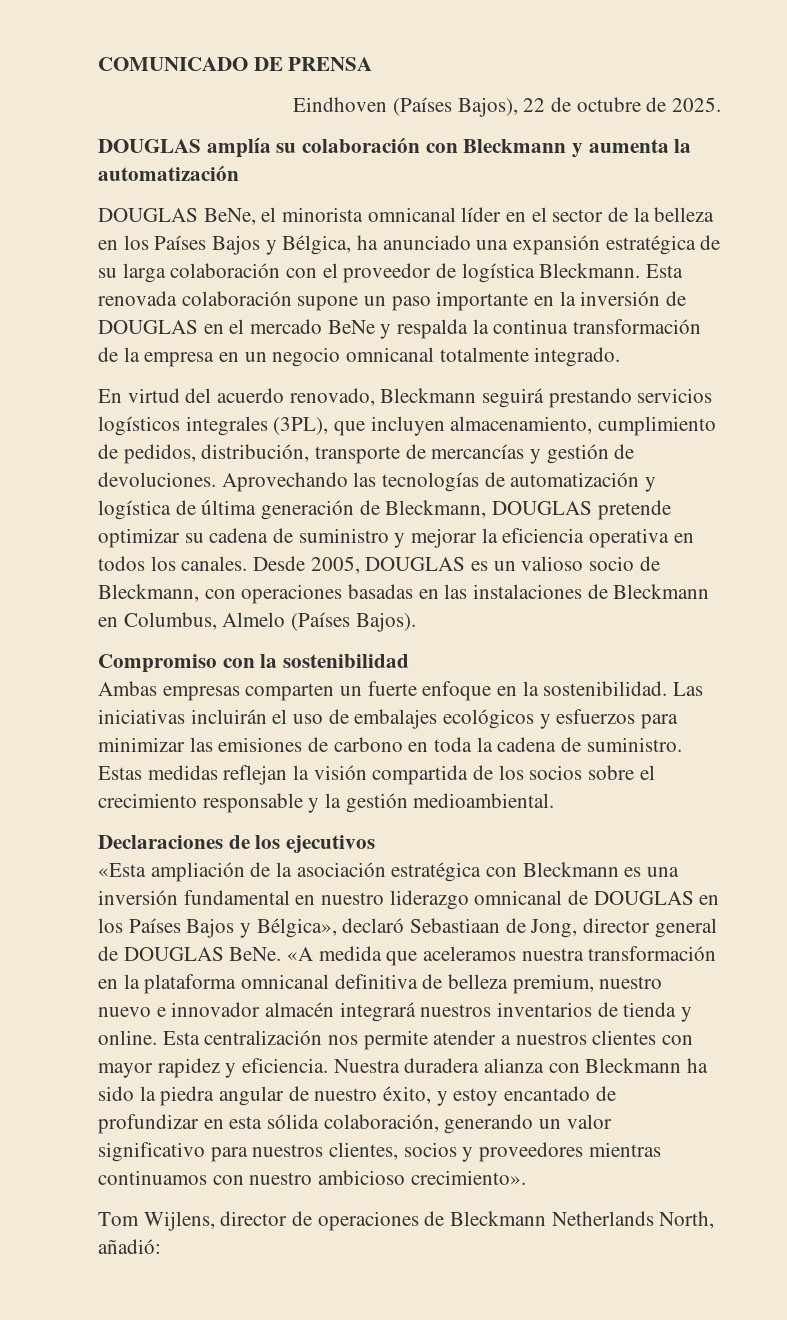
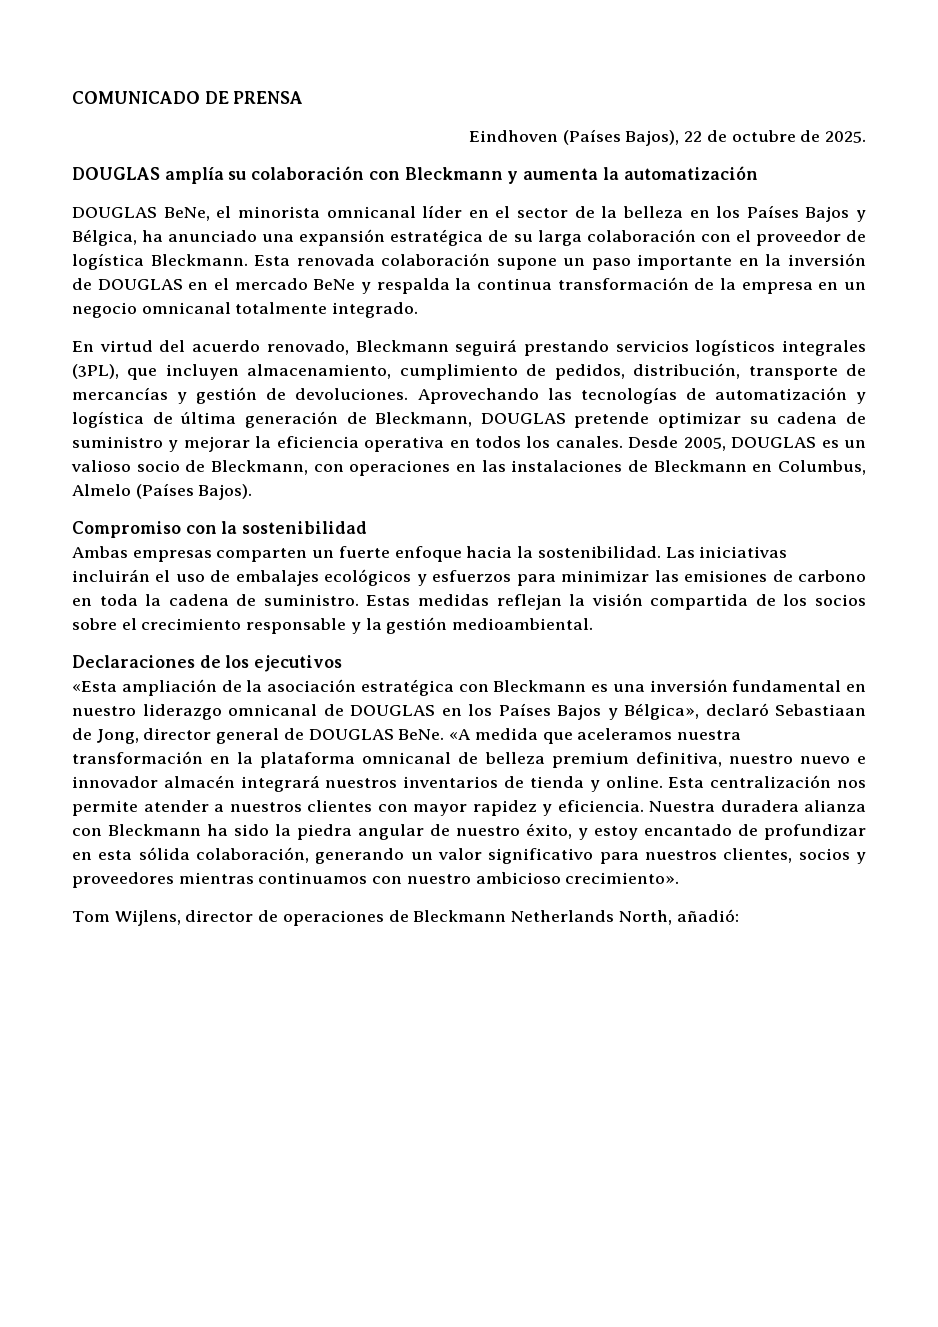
- Desde 2005, DOUGLAS es un valioso socio de Bleckmann, con operaciones basadas en las instalaciones de Bleckmann en Columbus, Almelo (Países Bajos).
+ Desde 2005, DOUGLAS es un valioso socio de Bleckmann, con operaciones en las instalaciones de Bleckmann en Columbus, Almelo (Países Bajos).
- Ambas empresas comparten un fuerte enfoque en la sostenibilidad.
+ Ambas empresas comparten un fuerte enfoque hacia la sostenibilidad.
- «A medida que aceleramos nuestra transformación en la plataforma omnicanal definitiva de belleza premium, nuestro nuevo e innovador almacén integrará nuestros inventarios de tienda y online.
+ «A medida que aceleramos nuestra transformación en la plataforma omnicanal de belleza premium definitiva, nuestro nuevo e innovador almacén integrará nuestros inventarios de tienda y online.

